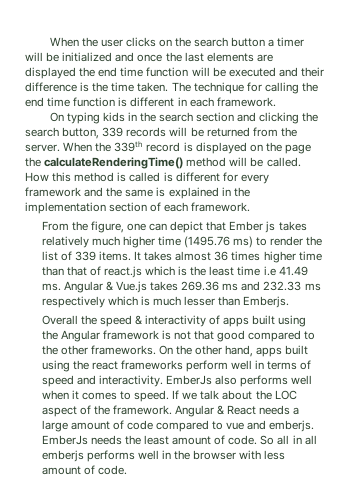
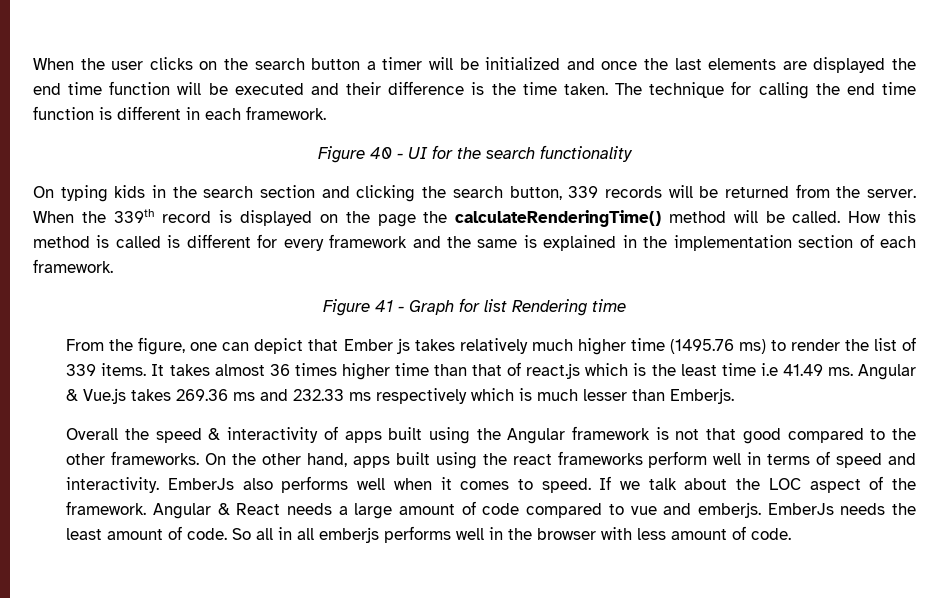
+ Figure 40 - UI for the search functionality
+ Figure 41 - Graph for list Rendering time

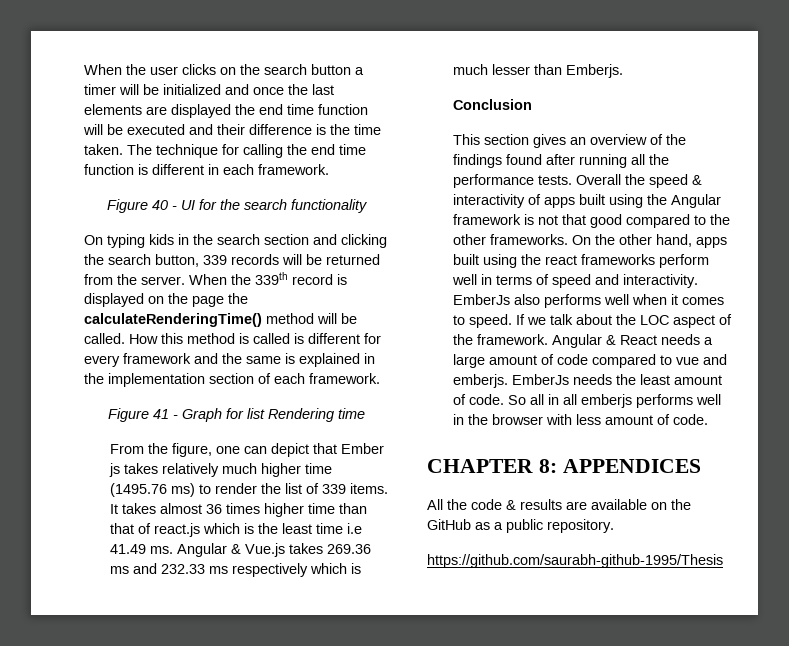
+ Conclusion
+ This section gives an overview of the findings found after running all the performance tests.
+ CHAPTER 8: APPENDICES
+ All the code & results are available on the GitHub as a public repository.
+ https://github.com/saurabh-github-1995/Thesis

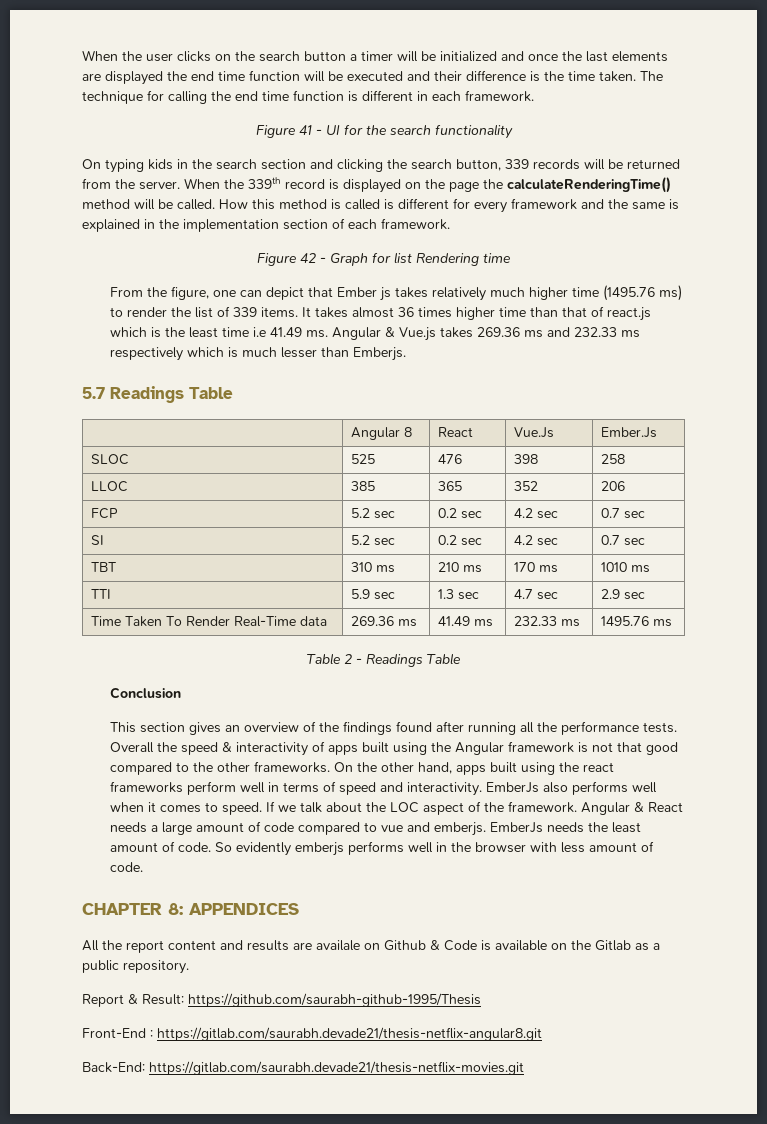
- Figure 40 - UI for the search functionality
+ Figure 41 - UI for the search functionality
- Figure 41 - Graph for list Rendering time
+ Figure 42 - Graph for list Rendering time
+ 5.7 Readings Table
+ | Angular 8 | React | Vue.Js | Ember.Js
+ SLOC | 525 | 476 | 398 | 258
+ LLOC | 385 | 365 | 352 | 206
+ FCP | 5.2 sec | 0.2 sec | 4.2 sec | 0.7 sec
+ SI | 5.2 sec | 0.2 sec | 4.2 sec | 0.7 sec
+ TBT | 310 ms | 210 ms | 170 ms | 1010 ms
+ TTI | 5.9 sec | 1.3 sec | 4.7 sec | 2.9 sec
+ Time Taken To Render Real-Time data | 269.36 ms | 41.49 ms | 232.33 ms | 1495.76 ms
+ Table 2 - Readings Table
- So all in all emberjs performs well in the browser with less amount of code.
+ So evidently emberjs performs well in the browser with less amount of code.
- All the code & results are available on the GitHub as a public repository.
+ All the report content and results are availale on Github & Code is available on the Gitlab as a public repository.
- https://github.com/saurabh-github-1995/Thesis
+ Report & Result: https://github.com/saurabh-github-1995/Thesis
+ Front-End : https://gitlab.com/saurabh.devade21/thesis-netflix-angular8.git
+ Back-End: https://gitlab.com/saurabh.devade21/thesis-netflix-movies.git

